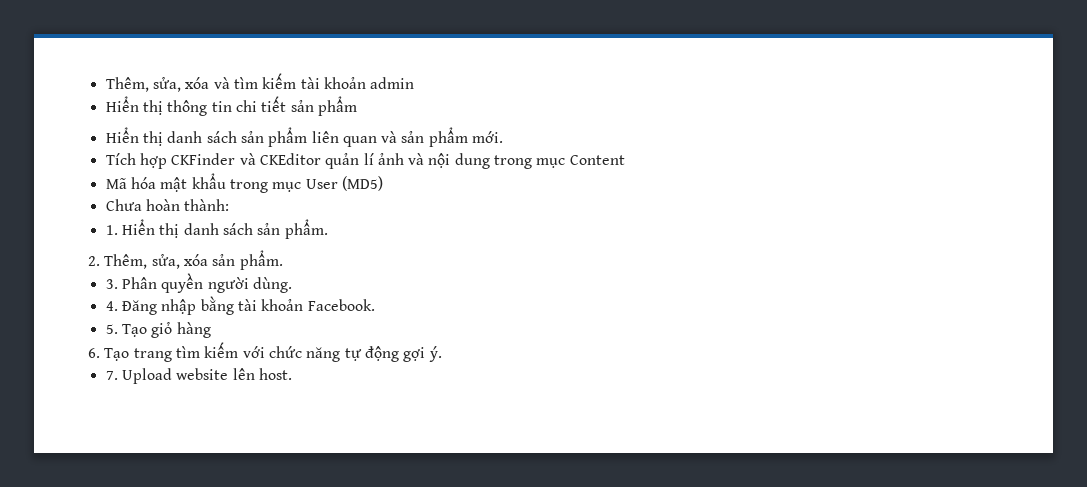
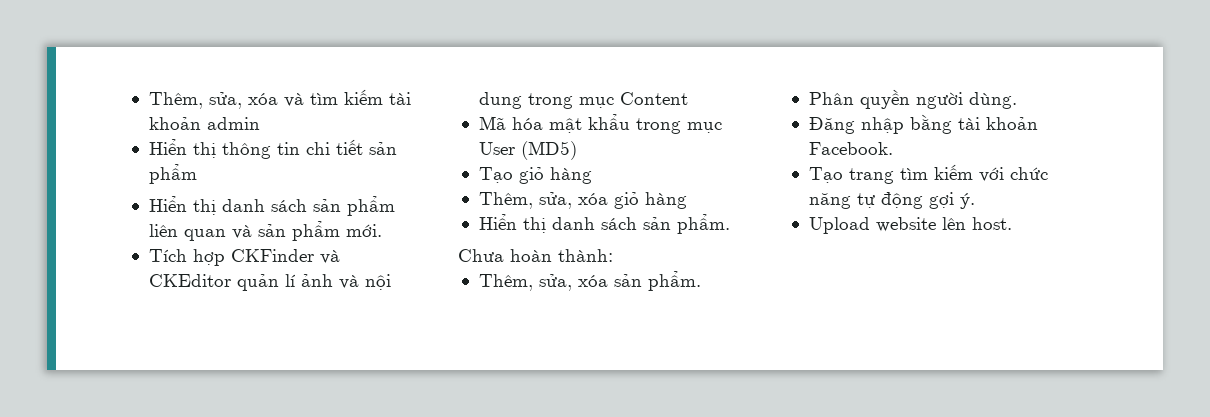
- Chưa hoàn thành:
- 1. Hiển thị danh sách sản phẩm.
+ Tạo giỏ hàng
+ Thêm, sửa, xóa giỏ hàng
+ Hiển thị danh sách sản phẩm.
- 2. Thêm, sửa, xóa sản phẩm.
+ Chưa hoàn thành:
+ Thêm, sửa, xóa sản phẩm.
- 3. Phân quyền người dùng.
+ Phân quyền người dùng.
- 4. Đăng nhập bằng tài khoản Facebook.
+ Đăng nhập bằng tài khoản Facebook.
- 5. Tạo giỏ hàng
- 6. Tạo trang tìm kiếm với chức năng tự động gợi ý.
+ Tạo trang tìm kiếm với chức năng tự động gợi ý.
- 7. Upload website lên host.
+ Upload website lên host.

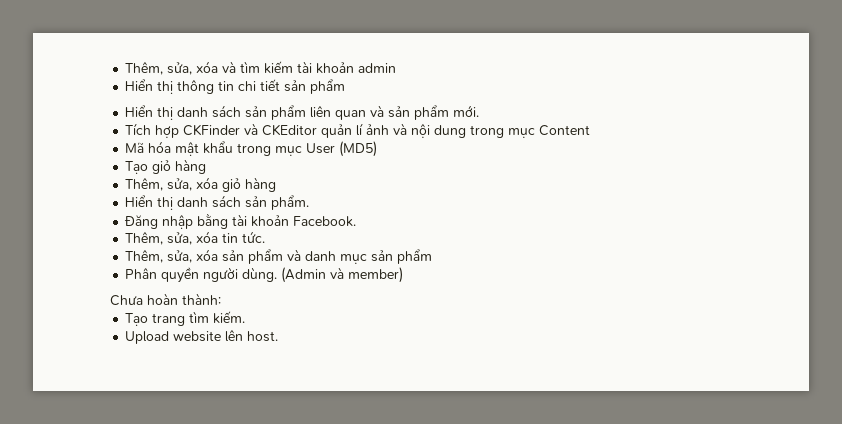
- Chưa hoàn thành:
- Thêm, sửa, xóa sản phẩm.
- Phân quyền người dùng.
- Tạo trang tìm kiếm với chức năng tự động gợi ý.
+ Thêm, sửa, xóa tin tức.
+ Thêm, sửa, xóa sản phẩm và danh mục sản phẩm
+ Phân quyền người dùng. (Admin và member)
+ Chưa hoàn thành:
+ Tạo trang tìm kiếm.

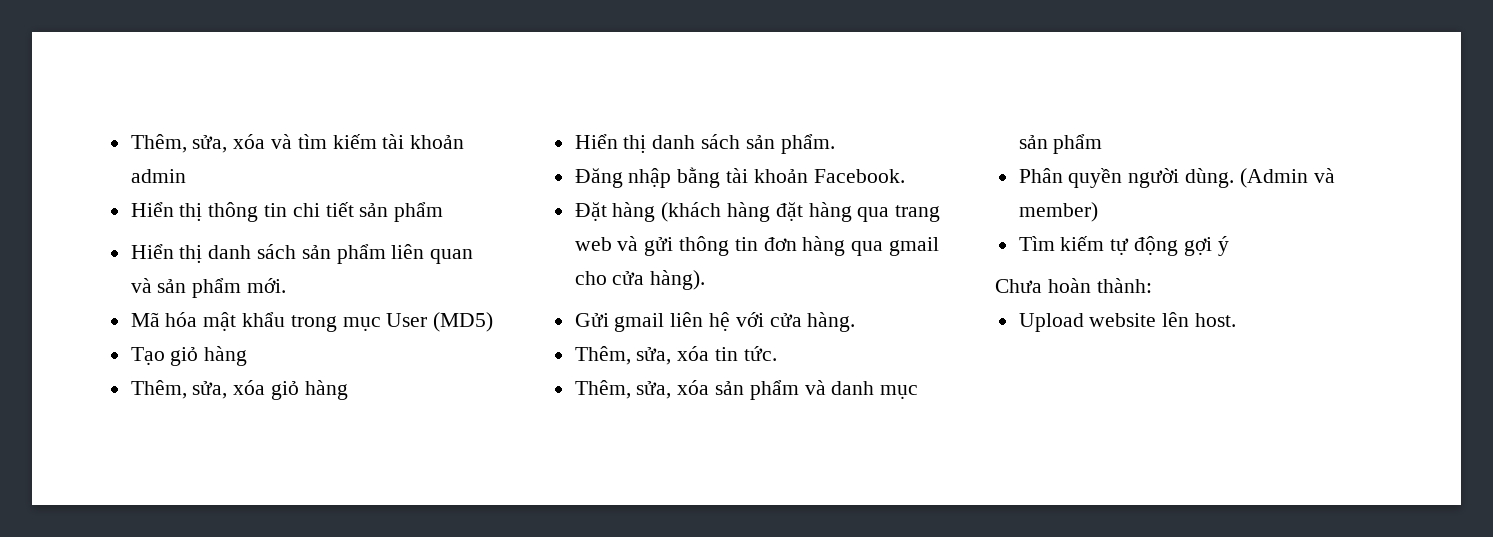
- Tích hợp CKFinder và CKEditor quản lí ảnh và nội dung trong mục Content
+ Đặt hàng (khách hàng đặt hàng qua trang web và gửi thông tin đơn hàng qua gmail cho cửa hàng).
+ Gửi gmail liên hệ với cửa hàng.
+ Tìm kiếm tự động gợi ý
- Tạo trang tìm kiếm.

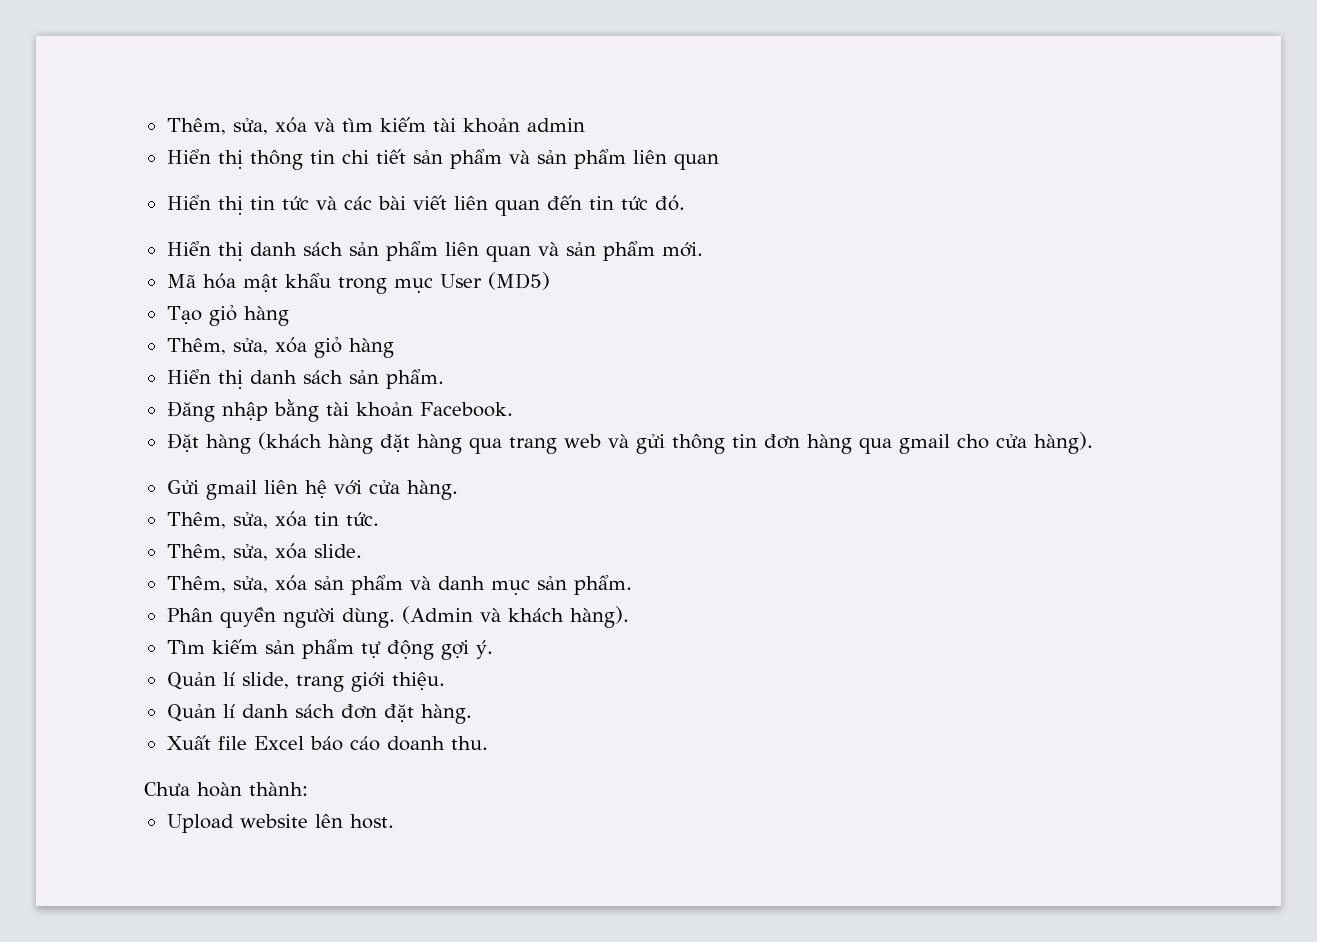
- Hiển thị thông tin chi tiết sản phẩm
+ Hiển thị thông tin chi tiết sản phẩm và sản phẩm liên quan
+ Hiển thị tin tức và các bài viết liên quan đến tin tức đó.
+ Thêm, sửa, xóa slide.
- Thêm, sửa, xóa sản phẩm và danh mục sản phẩm
+ Thêm, sửa, xóa sản phẩm và danh mục sản phẩm.
- (Admin và member)
+ (Admin và khách hàng).
- Tìm kiếm tự động gợi ý
+ Tìm kiếm sản phẩm tự động gợi ý.
+ Quản lí slide, trang giới thiệu.
+ Quản lí danh sách đơn đặt hàng.
+ Xuất file Excel báo cáo doanh thu.

